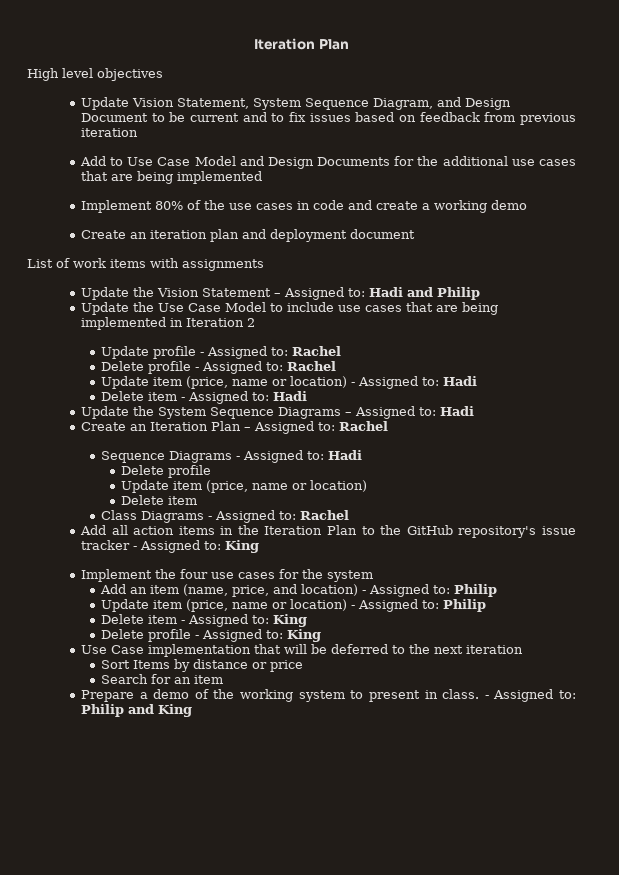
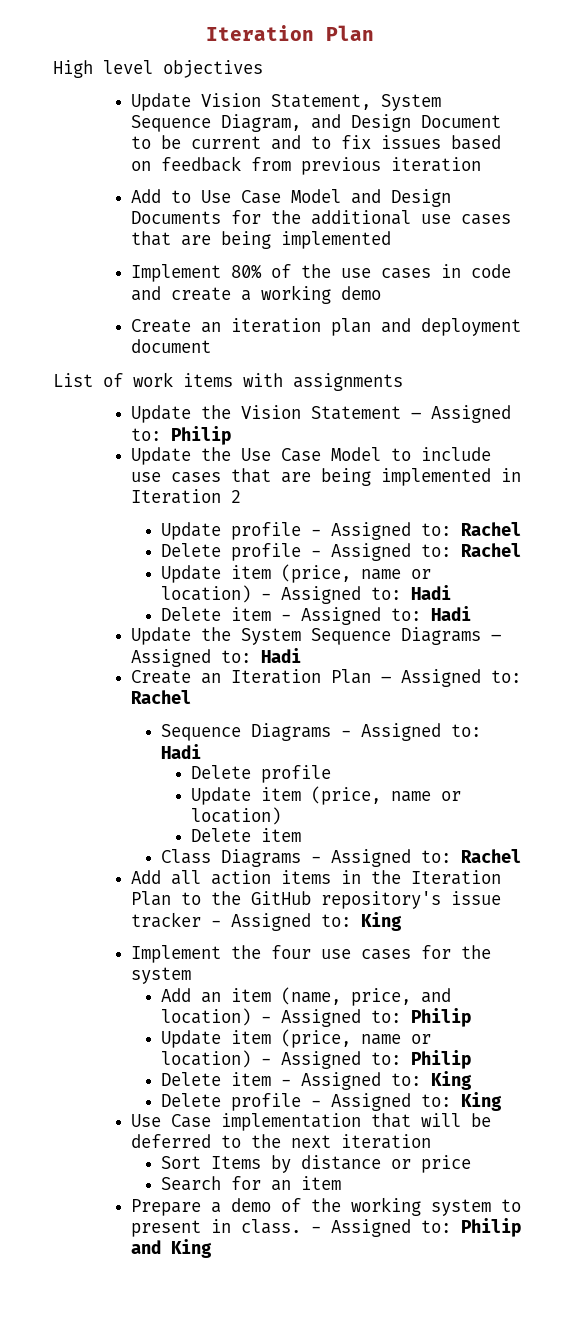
- Update the Vision Statement – Assigned to: Hadi and Philip
+ Update the Vision Statement – Assigned to: Philip

